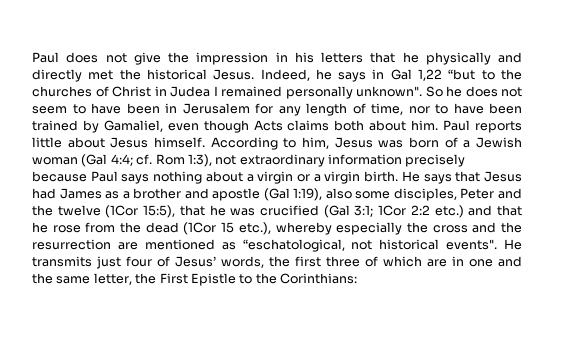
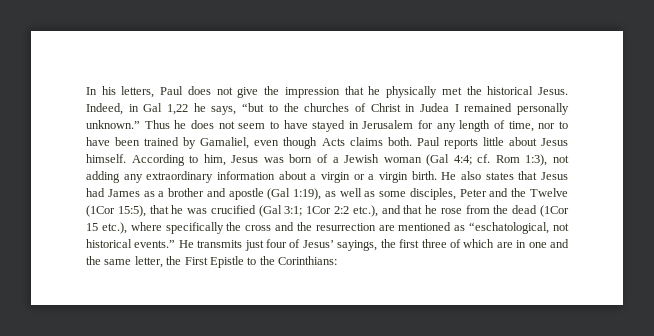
- Paul does not give the impression in his letters that he physically and directly met the historical Jesus.
+ In his letters, Paul does not give the impression that he physically met the historical Jesus.
- Indeed, he says in Gal 1,22 “but to the churches of Christ in Judea I remained personally unknown". So he does not seem to have been in Jerusalem for any length of time, nor to have been trained by Gamaliel, even though Acts claims both about him.
+ Indeed, in Gal 1,22 he says, “but to the churches of Christ in Judea I remained personally unknown.” Thus he does not seem to have stayed in Jerusalem for any length of time, nor to have been trained by Gamaliel, even though Acts claims both.
- According to him, Jesus was born of a Jewish woman (Gal 4:4; cf. Rom 1:3), not extraordinary information precisely because Paul says nothing about a virgin or a virgin birth.
+ According to him, Jesus was born of a Jewish woman (Gal 4:4; cf. Rom 1:3), not adding any extraordinary information about a virgin or a virgin birth.
- He says that Jesus had James as a brother and apostle (Gal 1:19), also some disciples, Peter and the twelve (1Cor 15:5), that he was crucified (Gal 3:1; 1Cor 2:2 etc.) and that he rose from the dead (1Cor 15 etc.), whereby especially the cross and the resurrection are mentioned as “eschatological, not historical events".
+ He also states that Jesus had James as a brother and apostle (Gal 1:19), as well as some disciples, Peter and the Twelve (1Cor 15:5), that he was crucified (Gal 3:1; 1Cor 2:2 etc.), and that he rose from the dead (1Cor 15 etc.), where specifically the cross and the resurrection are mentioned as “eschatological, not historical events.”
- He transmits just four of Jesus’ words, the first three of which are in one and the same letter, the First Epistle to the Corinthians:
+ He transmits just four of Jesus’ sayings, the first three of which are in one and the same letter, the First Epistle to the Corinthians:

